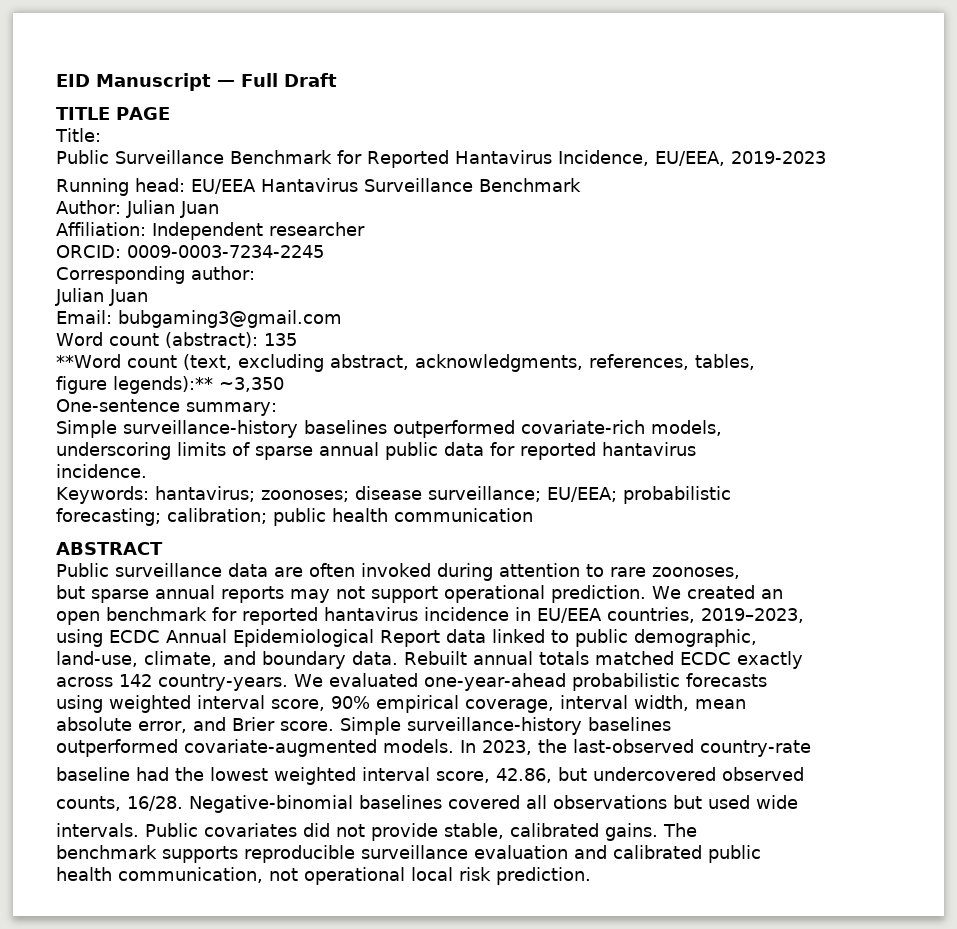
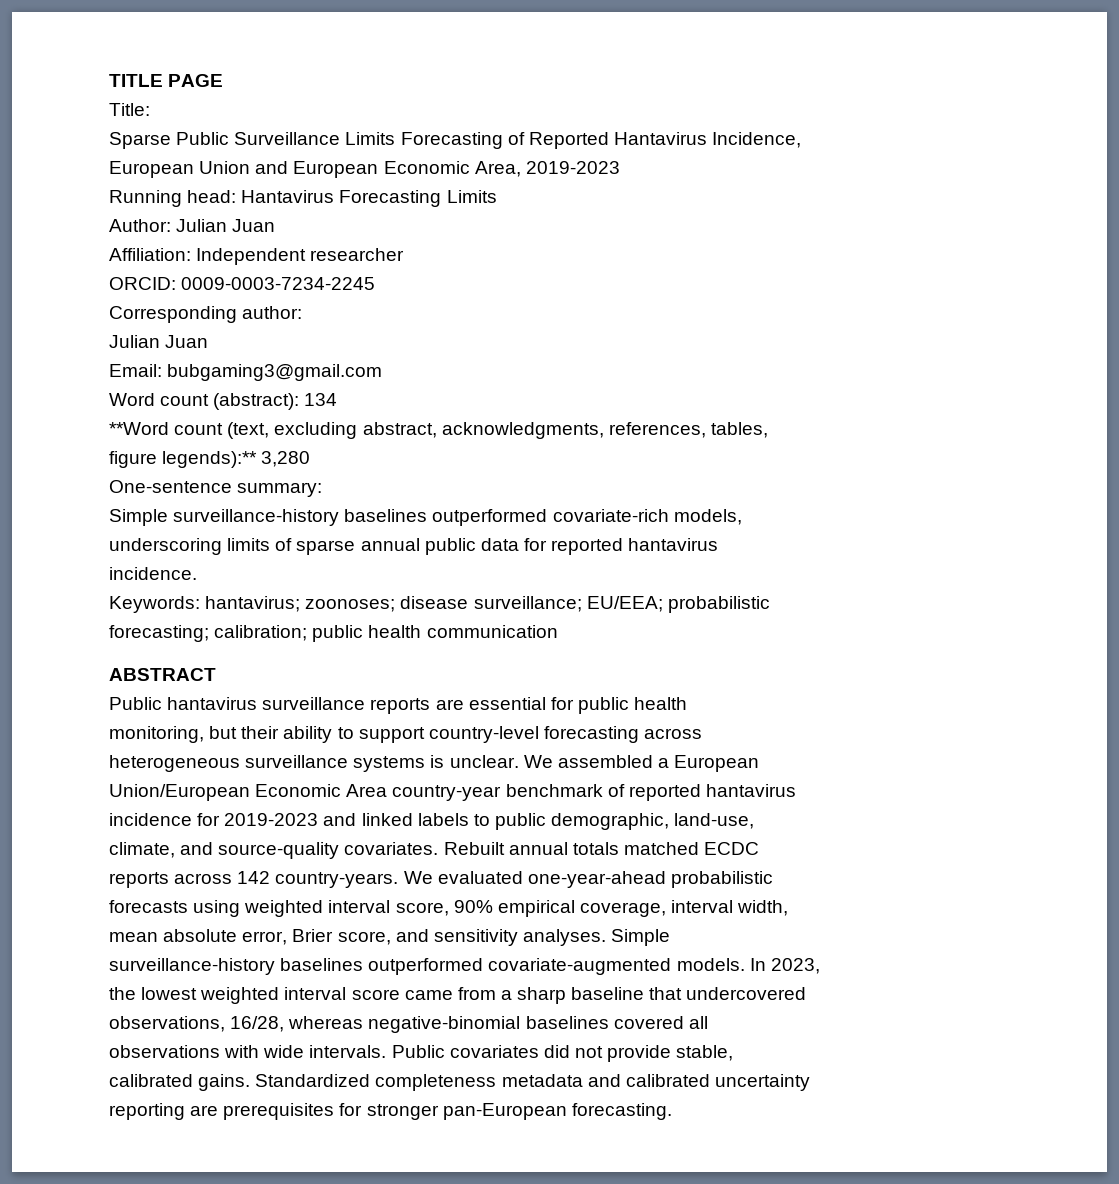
- EID Manuscript — Full Draft
- Public Surveillance Benchmark for Reported Hantavirus Incidence, EU/EEA, 2019-2023
+ Sparse Public Surveillance Limits Forecasting of Reported Hantavirus Incidence,
+ European Union and European Economic Area, 2019-2023
- Running head: EU/EEA Hantavirus Surveillance Benchmark
+ Running head: Hantavirus Forecasting Limits
- Word count (abstract): 135
+ Word count (abstract): 134
- figure legends):** ~3,350
+ figure legends):** 3,280
- Public surveillance data are often invoked during attention to rare zoonoses,
- but sparse annual reports may not support operational prediction. We created an
- open benchmark for reported hantavirus incidence in EU/EEA countries, 2019–2023,
- using ECDC Annual Epidemiological Report data linked to public demographic,
- land-use, climate, and boundary data.
+ Public hantavirus surveillance reports are essential for public health
+ monitoring, but their ability to support country-level forecasting across
+ heterogeneous surveillance systems is unclear. We assembled a European
+ Union/European Economic Area country-year benchmark of reported hantavirus
+ incidence for 2019-2023 and linked labels to public demographic, land-use,
+ climate, and source-quality covariates.
- Rebuilt annual totals matched ECDC exactly
- across 142 country-years.
+ Rebuilt annual totals matched ECDC
+ reports across 142 country-years.
- We evaluated one-year-ahead probabilistic forecasts
- using weighted interval score, 90% empirical coverage, interval width, mean
- absolute error, and Brier score. Simple surveillance-history baselines
- outperformed covariate-augmented models.
+ We evaluated one-year-ahead probabilistic
+ forecasts using weighted interval score, 90% empirical coverage, interval width,
+ mean absolute error, Brier score, and sensitivity analyses. Simple
+ surveillance-history baselines outperformed covariate-augmented models.
- In 2023, the last-observed country-rate
- baseline had the lowest weighted interval score, 42.86, but undercovered observed
- counts, 16/28. Negative-binomial baselines covered all observations but used wide
- intervals.
+ In 2023,
+ the lowest weighted interval score came from a sharp baseline that undercovered
+ observations, 16/28, whereas negative-binomial baselines covered all
+ observations with wide intervals.
- Public covariates did not provide stable, calibrated gains.
+ Public covariates did not provide stable,
+ calibrated gains.
- The
- benchmark supports reproducible surveillance evaluation and calibrated public
- health communication, not operational local risk prediction.
+ Standardized completeness metadata and calibrated uncertainty
+ reporting are prerequisites for stronger pan-European forecasting.

